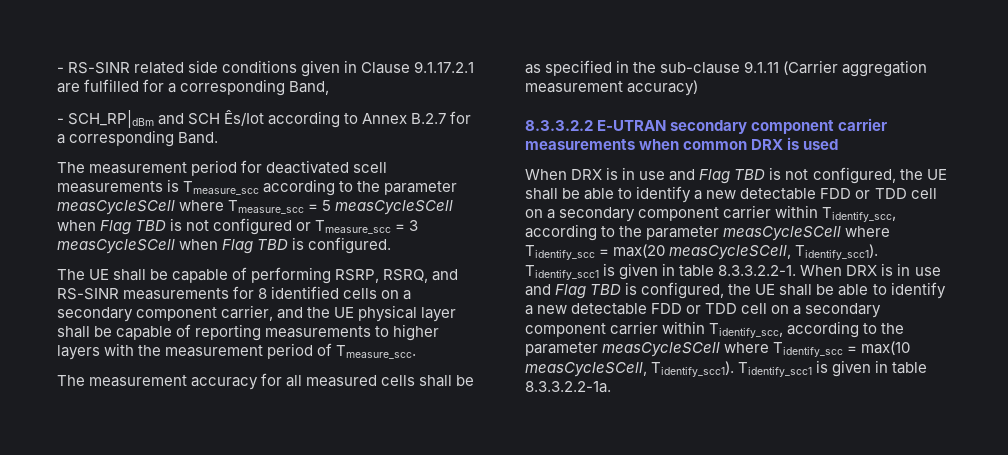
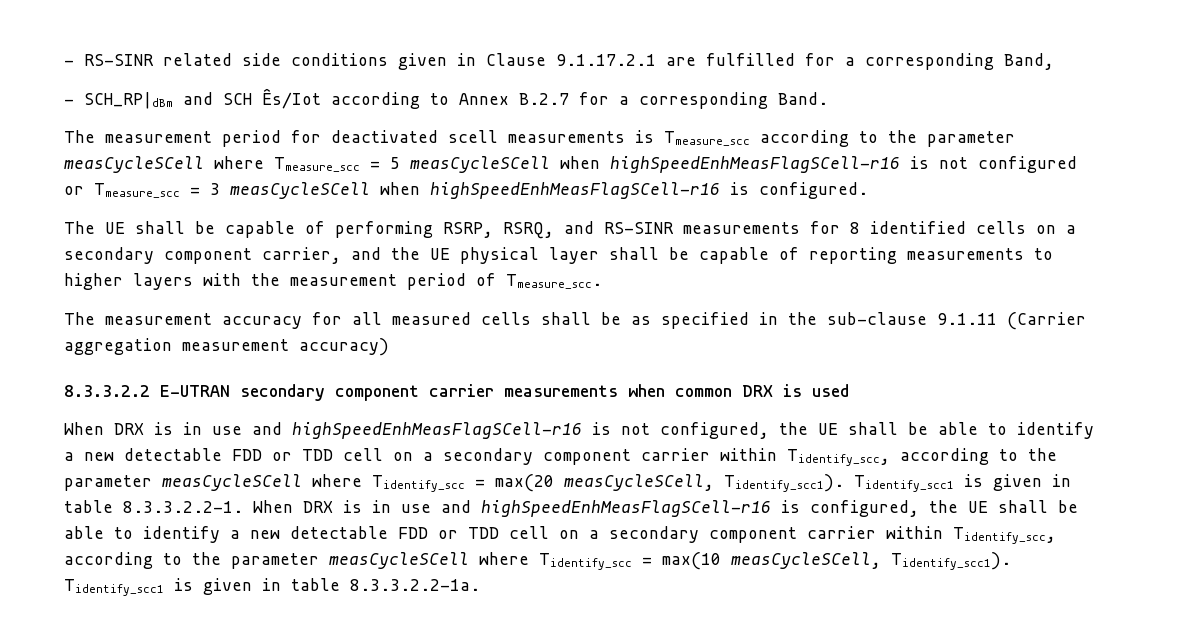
- The measurement period for deactivated scell measurements is Tmeasure_scc according to the parameter measCycleSCell where Tmeasure_scc = 5 measCycleSCell when Flag TBD is not configured or Tmeasure_scc = 3 measCycleSCell when Flag TBD is configured.
+ The measurement period for deactivated scell measurements is Tmeasure_scc according to the parameter measCycleSCell where Tmeasure_scc = 5 measCycleSCell when highSpeedEnhMeasFlagSCell-r16 is not configured or Tmeasure_scc = 3 measCycleSCell when highSpeedEnhMeasFlagSCell-r16 is configured.
- When DRX is in use and Flag TBD is not configured, the UE shall be able to identify a new detectable FDD or TDD cell on a secondary component carrier within Tidentify_scc, according to the parameter measCycleSCell where Tidentify_scc = max(20 measCycleSCell, Tidentify_scc1).
+ When DRX is in use and highSpeedEnhMeasFlagSCell-r16 is not configured, the UE shall be able to identify a new detectable FDD or TDD cell on a secondary component carrier within Tidentify_scc, according to the parameter measCycleSCell where Tidentify_scc = max(20 measCycleSCell, Tidentify_scc1).
- Tidentify_scc1 is given in table 8.3.3.2.2-1. When DRX is in use and Flag TBD is configured, the UE shall be able to identify a new detectable FDD or TDD cell on a secondary component carrier within Tidentify_scc, according to the parameter measCycleSCell where Tidentify_scc = max(10 measCycleSCell, Tidentify_scc1).
+ Tidentify_scc1 is given in table 8.3.3.2.2-1. When DRX is in use and highSpeedEnhMeasFlagSCell-r16 is configured, the UE shall be able to identify a new detectable FDD or TDD cell on a secondary component carrier within Tidentify_scc, according to the parameter measCycleSCell where Tidentify_scc = max(10 measCycleSCell, Tidentify_scc1).

